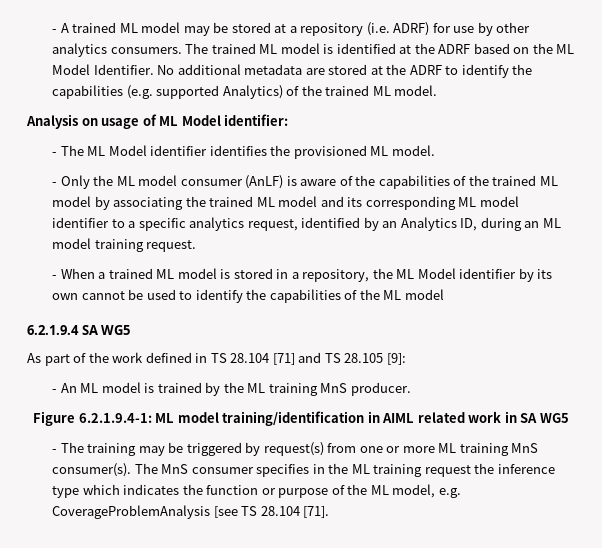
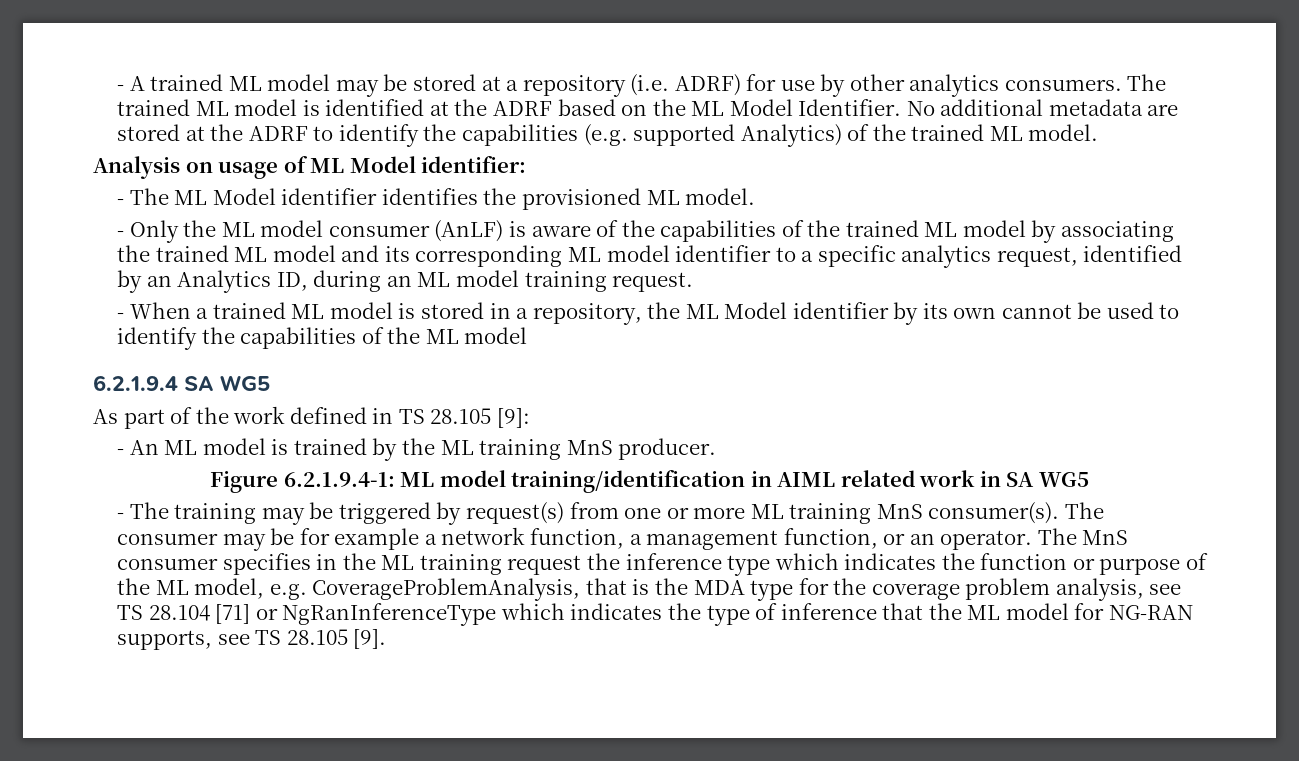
- As part of the work defined in TS 28.104 [71] and TS 28.105 [9]:
+ As part of the work defined in TS 28.105 [9]:
- The MnS consumer specifies in the ML training request the inference type which indicates the function or purpose of the ML model, e.g. CoverageProblemAnalysis [see TS 28.104 [71].
+ The consumer may be for example a network function, a management function, or an operator. The MnS consumer specifies in the ML training request the inference type which indicates the function or purpose of the ML model, e.g. CoverageProblemAnalysis, that is the MDA type for the coverage problem analysis, see TS 28.104 [71] or NgRanInferenceType which indicates the type of inference that the ML model for NG-RAN supports, see TS 28.105 [9].

